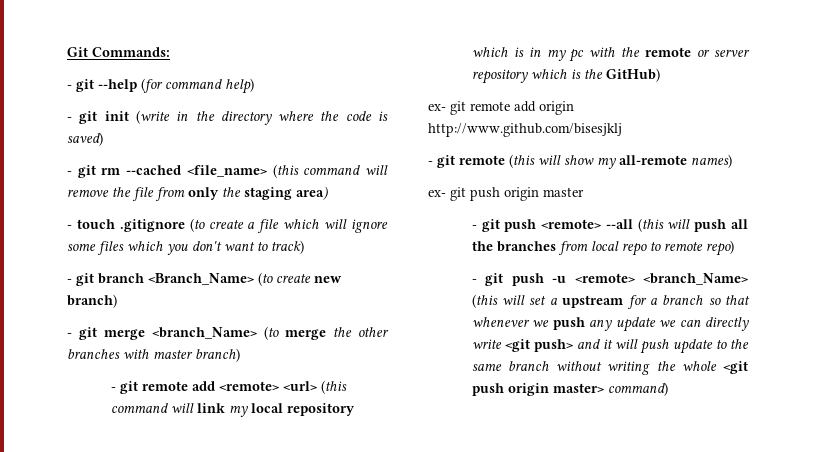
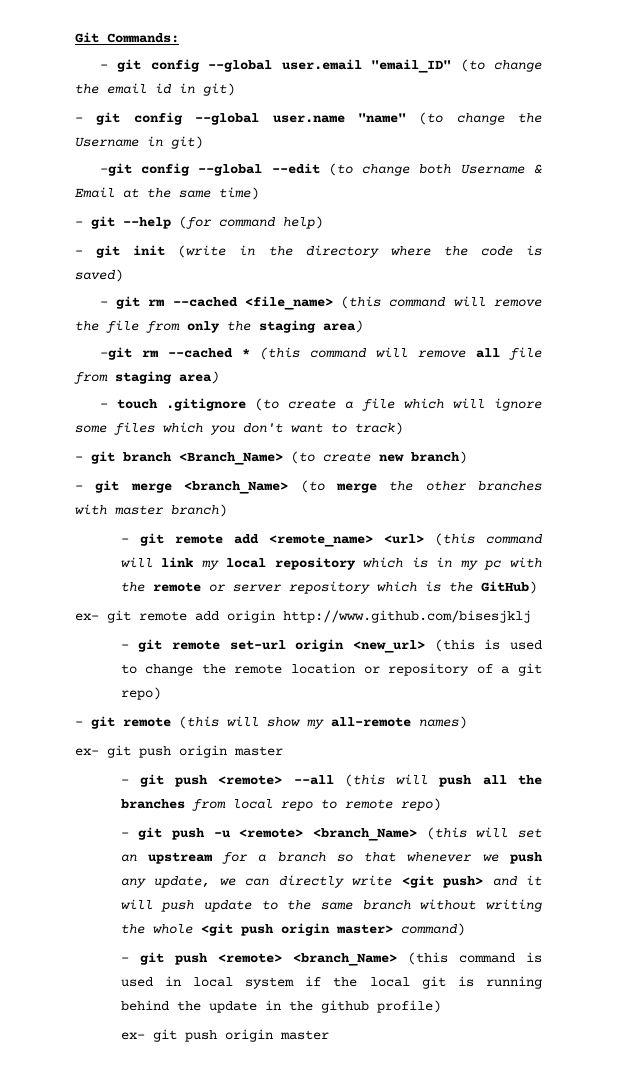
+ - git config --global user.email "email_ID" (to change the email id in git)
+ - git config --global user.name "name" (to change the Username in git)
+ -git config --global --edit (to change both Username & Email at the same time)
+ -git rm --cached * (this command will remove all file from staging area)
- - git remote add <remote> <url> (this command will link my local repository which is in my pc with the remote or server repository which is the GitHub)
+ - git remote add <remote_name> <url> (this command will link my local repository which is in my pc with the remote or server repository which is the GitHub)
+ - git remote set-url origin <new_url> (this is used to change the remote location or repository of a git repo)
- - git push -u <remote> <branch_Name> (this will set a upstream for a branch so that whenever we push any update we can directly write <git push> and it will push update to the same branch without writing the whole <git push origin master> command)
+ - git push -u <remote> <branch_Name> (this will set an upstream for a branch so that whenever we push any update, we can directly write <git push> and it will push update to the same branch without writing the whole <git push origin master> command)
+ - git push <remote> <branch_Name> (this command is used in local system if the local git is running behind the update in the github profile)
+ ex- git push origin master

